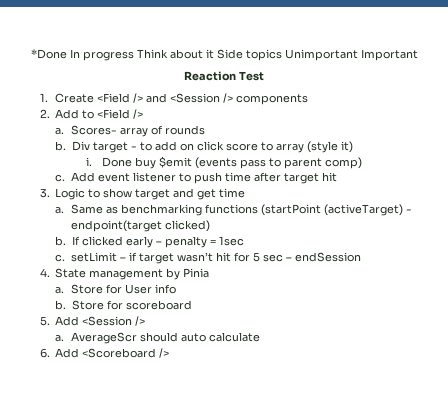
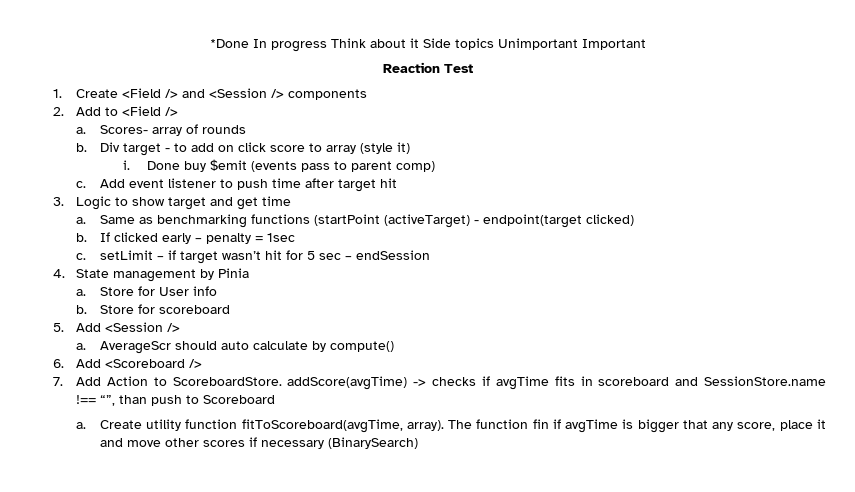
- AverageScr should auto calculate
+ AverageScr should auto calculate by compute()
+ 7. Add Action to ScoreboardStore. addScore(avgTime) -> checks if avgTime fits in scoreboard and SessionStore.name !== “”, than push to Scoreboard
+ a. Create utility function fitToScoreboard(avgTime, array). The function fin if avgTime is bigger that any score, place it and move other scores if necessary (BinarySearch)

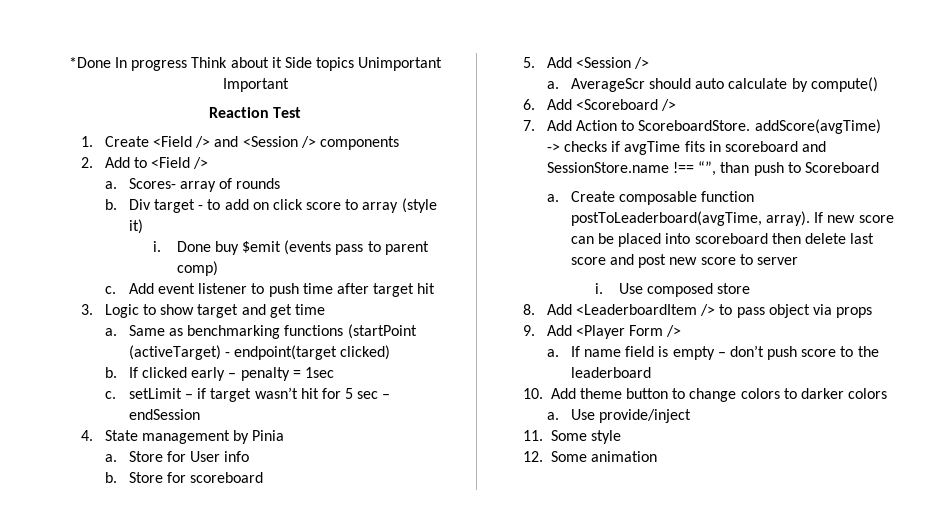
- Create utility function fitToScoreboard(avgTime, array). The function fin if avgTime is bigger that any score, place it and move other scores if necessary (BinarySearch)
+ Create composable function postToLeaderboard(avgTime, array). If new score can be placed into scoreboard then delete last score and post new score to server
+ i. Use composed store
+ 8. Add <LeaderboardItem /> to pass object via props
+ 9. Add <Player Form />
+ a. If name field is empty – don’t push score to the leaderboard
+ 10. Add theme button to change colors to darker colors
+ a. Use provide/inject
+ 11. Some style
+ 12. Some animation

